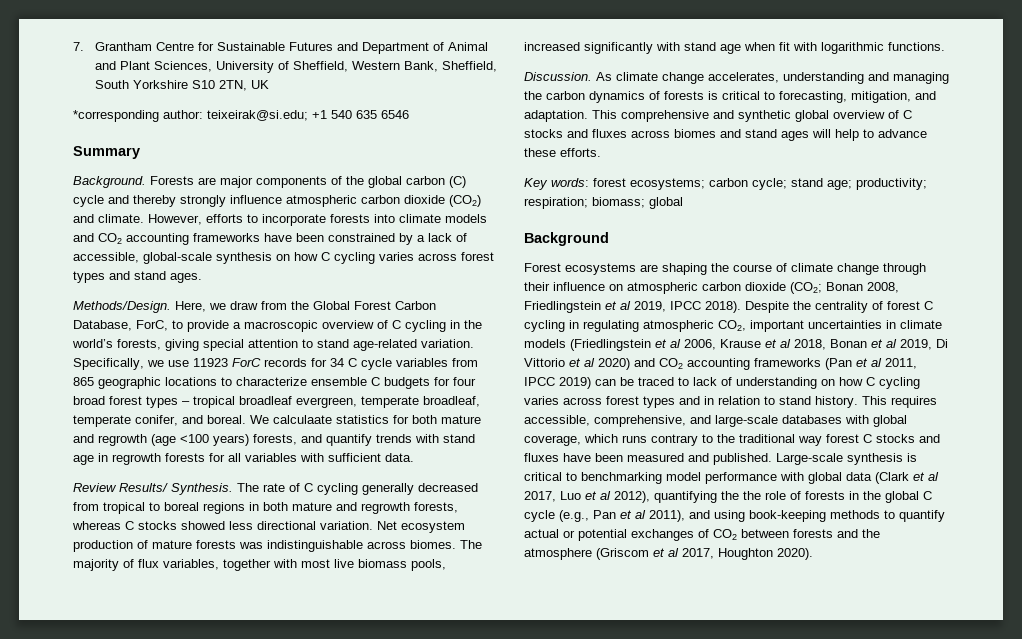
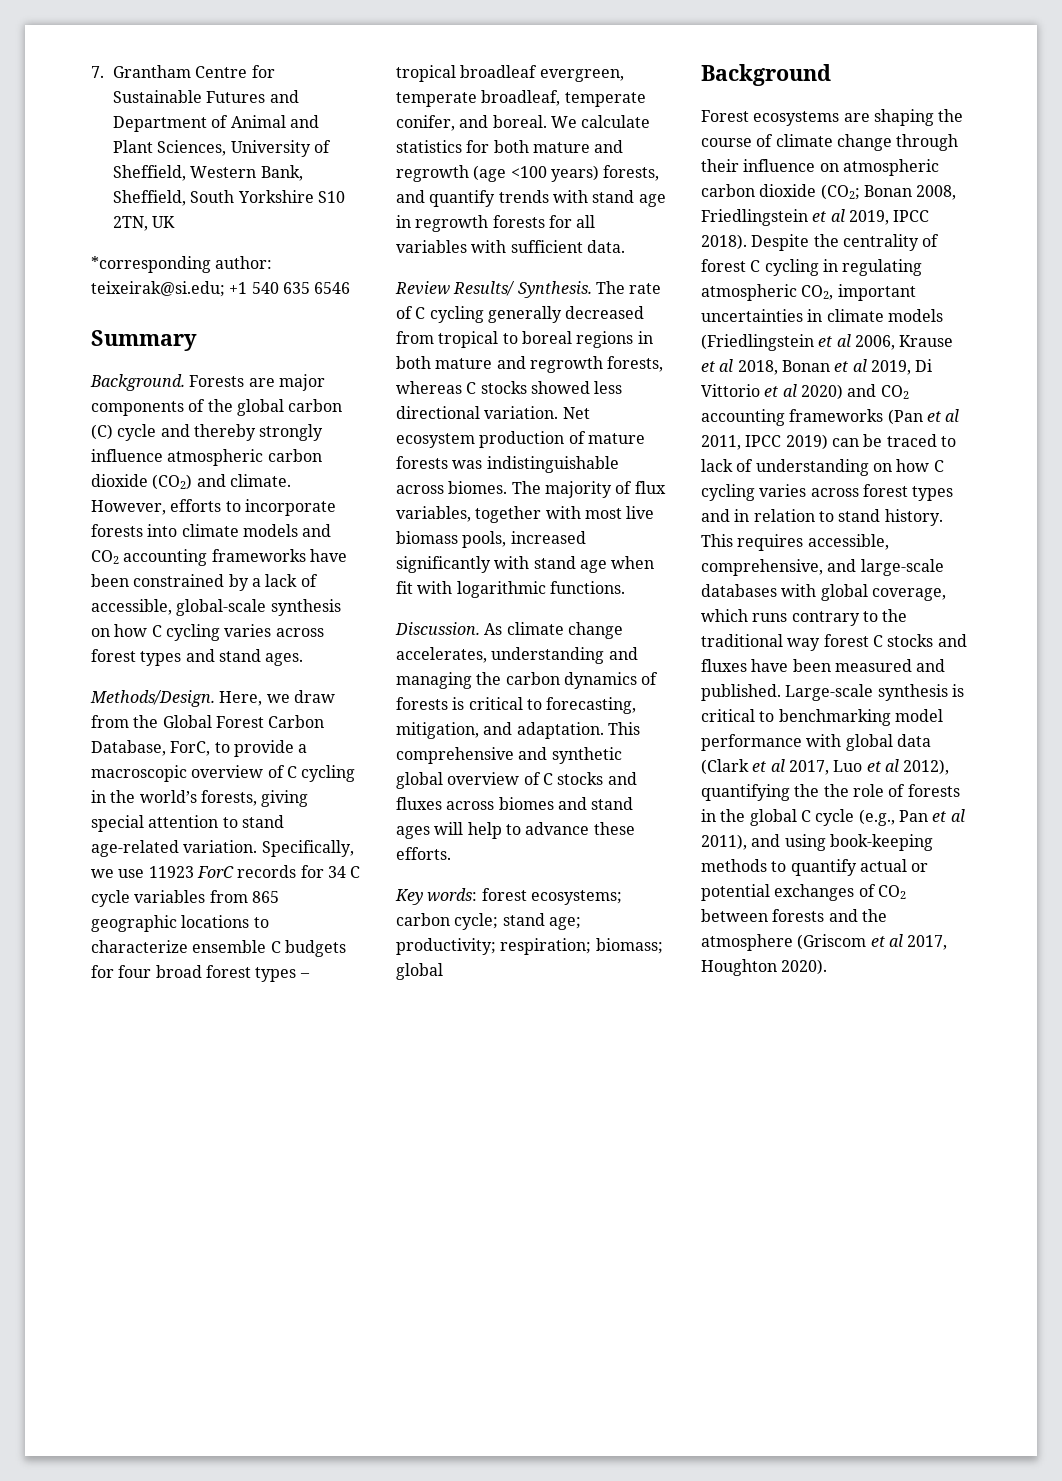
- We calculaate statistics for both mature and regrowth (age <100 years) forests, and quantify trends with stand age in regrowth forests for all variables with sufficient data.
+ We calculate statistics for both mature and regrowth (age <100 years) forests, and quantify trends with stand age in regrowth forests for all variables with sufficient data.

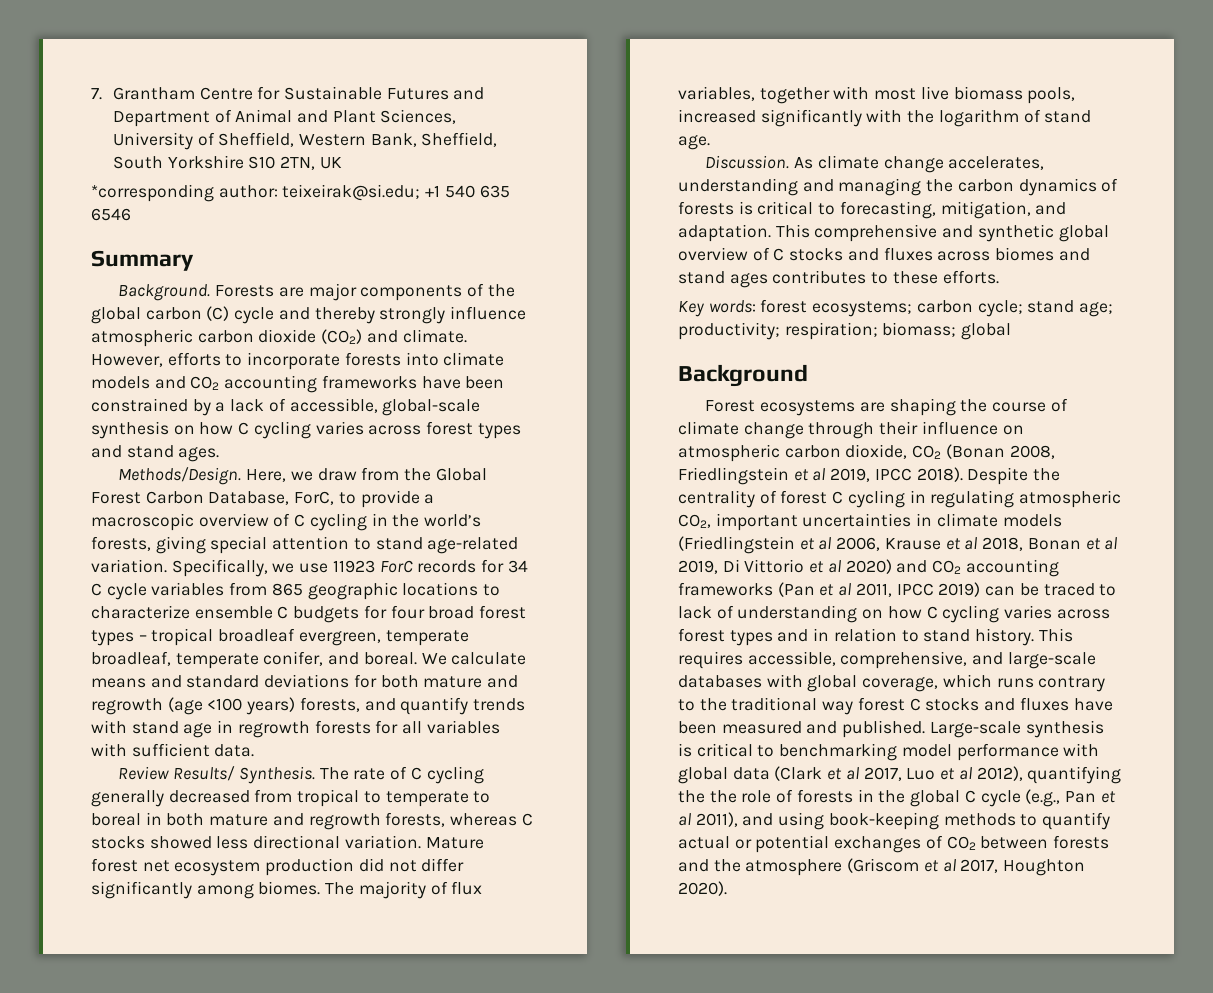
- We calculate statistics for both mature and regrowth (age <100 years) forests, and quantify trends with stand age in regrowth forests for all variables with sufficient data.
+ We calculate means and standard deviations for both mature and regrowth (age <100 years) forests, and quantify trends with stand age in regrowth forests for all variables with sufficient data.
- The rate of C cycling generally decreased from tropical to boreal regions in both mature and regrowth forests, whereas C stocks showed less directional variation.
+ The rate of C cycling generally decreased from tropical to temperate to boreal in both mature and regrowth forests, whereas C stocks showed less directional variation.
- Net ecosystem production of mature forests was indistinguishable across biomes.
+ Mature forest net ecosystem production did not differ significantly among biomes.
- The majority of flux variables, together with most live biomass pools, increased significantly with stand age when fit with logarithmic functions.
+ The majority of flux variables, together with most live biomass pools, increased significantly with the logarithm of stand age.
- This comprehensive and synthetic global overview of C stocks and fluxes across biomes and stand ages will help to advance these efforts.
+ This comprehensive and synthetic global overview of C stocks and fluxes across biomes and stand ages contributes to these efforts.
- Forest ecosystems are shaping the course of climate change through their influence on atmospheric carbon dioxide (CO2; Bonan 2008, Friedlingstein et al 2019, IPCC 2018).
+ Forest ecosystems are shaping the course of climate change through their influence on atmospheric carbon dioxide, CO2 (Bonan 2008, Friedlingstein et al 2019, IPCC 2018).

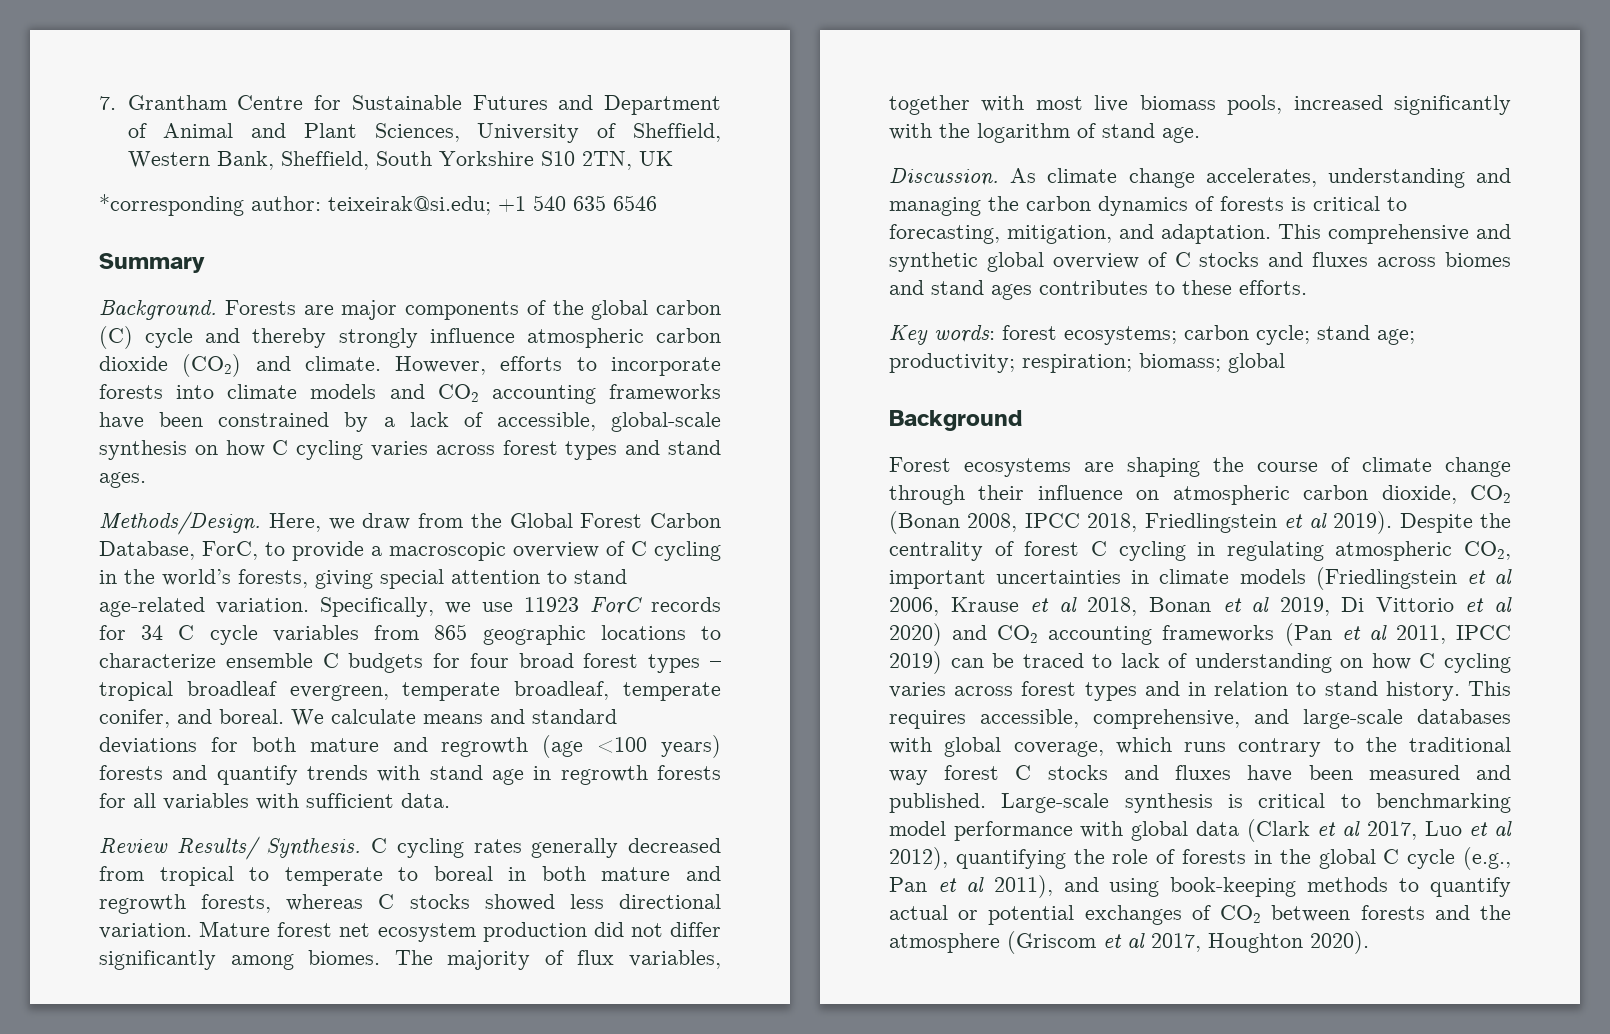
- We calculate means and standard deviations for both mature and regrowth (age <100 years) forests, and quantify trends with stand age in regrowth forests for all variables with sufficient data.
+ We calculate means and standard deviations for both mature and regrowth (age <100 years) forests and quantify trends with stand age in regrowth forests for all variables with sufficient data.
- The rate of C cycling generally decreased from tropical to temperate to boreal in both mature and regrowth forests, whereas C stocks showed less directional variation.
+ C cycling rates generally decreased from tropical to temperate to boreal in both mature and regrowth forests, whereas C stocks showed less directional variation.
- Forest ecosystems are shaping the course of climate change through their influence on atmospheric carbon dioxide, CO2 (Bonan 2008, Friedlingstein et al 2019, IPCC 2018).
+ Forest ecosystems are shaping the course of climate change through their influence on atmospheric carbon dioxide, CO2 (Bonan 2008, IPCC 2018, Friedlingstein et al 2019).
- Large-scale synthesis is critical to benchmarking model performance with global data (Clark et al 2017, Luo et al 2012), quantifying the the role of forests in the global C cycle (e.g., Pan et al 2011), and using book-keeping methods to quantify actual or potential exchanges of CO2 between forests and the atmosphere (Griscom et al 2017, Houghton 2020).
+ Large-scale synthesis is critical to benchmarking model performance with global data (Clark et al 2017, Luo et al 2012), quantifying the role of forests in the global C cycle (e.g., Pan et al 2011), and using book-keeping methods to quantify actual or potential exchanges of CO2 between forests and the atmosphere (Griscom et al 2017, Houghton 2020).

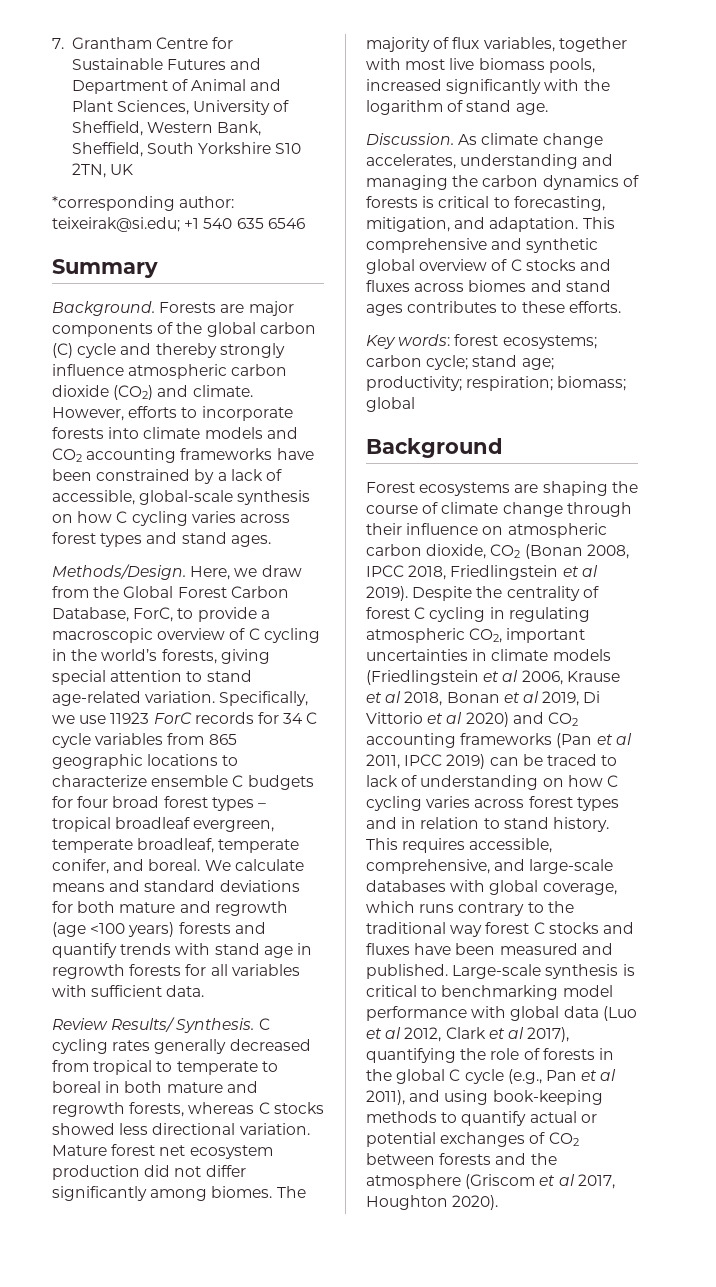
- Large-scale synthesis is critical to benchmarking model performance with global data (Clark et al 2017, Luo et al 2012), quantifying the role of forests in the global C cycle (e.g., Pan et al 2011), and using book-keeping methods to quantify actual or potential exchanges of CO2 between forests and the atmosphere (Griscom et al 2017, Houghton 2020).
+ Large-scale synthesis is critical to benchmarking model performance with global data (Luo et al 2012, Clark et al 2017), quantifying the role of forests in the global C cycle (e.g., Pan et al 2011), and using book-keeping methods to quantify actual or potential exchanges of CO2 between forests and the atmosphere (Griscom et al 2017, Houghton 2020).

